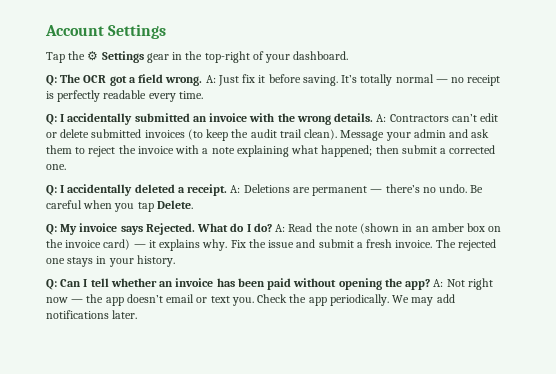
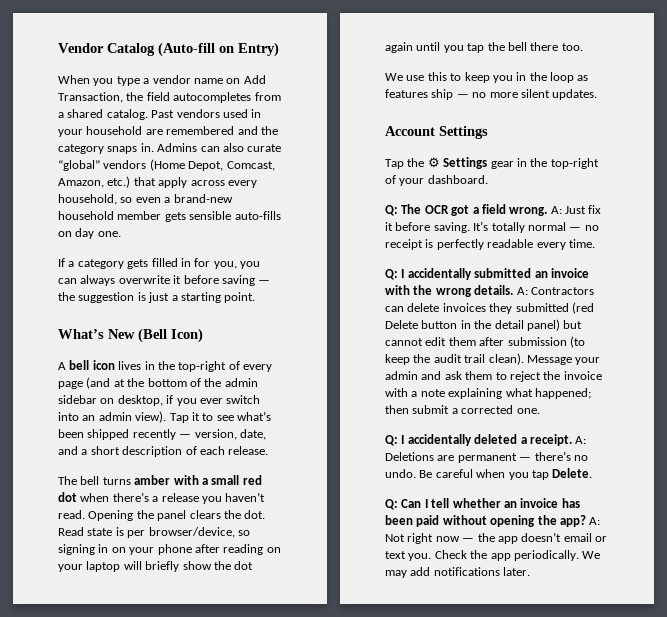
+ Vendor Catalog (Auto-fill on Entry)
+ When you type a vendor name on Add Transaction, the field autocompletes from a shared catalog. Past vendors used in your household are remembered and the category snaps in. Admins can also curate “global” vendors (Home Depot, Comcast, Amazon, etc.) that apply across every household, so even a brand-new household member gets sensible auto-fills on day one.
+ If a category gets filled in for you, you can always overwrite it before saving — the suggestion is just a starting point.
+ What’s New (Bell Icon)
+ A bell icon lives in the top-right of every page (and at the bottom of the admin sidebar on desktop, if you ever switch into an admin view). Tap it to see what’s been shipped recently — version, date, and a short description of each release.
+ The bell turns amber with a small red dot when there’s a release you haven’t read. Opening the panel clears the dot. Read state is per browser/device, so signing in on your phone after reading on your laptop will briefly show the dot again until you tap the bell there too.
+ We use this to keep you in the loop as features ship — no more silent updates.
- A: Contractors can’t edit or delete submitted invoices (to keep the audit trail clean).
+ A: Contractors can delete invoices they submitted (red Delete button in the detail panel) but cannot edit them after submission (to keep the audit trail clean).
- Q: My invoice says Rejected. What do I do? A: Read the note (shown in an amber box on the invoice card) — it explains why. Fix the issue and submit a fresh invoice. The rejected one stays in your history.

